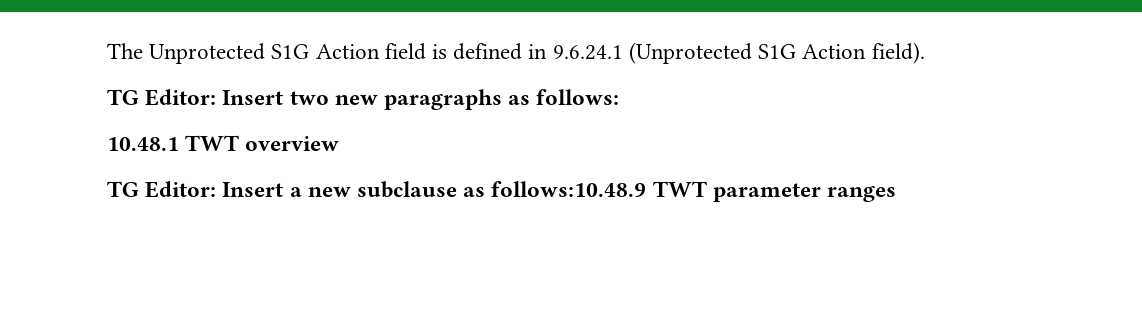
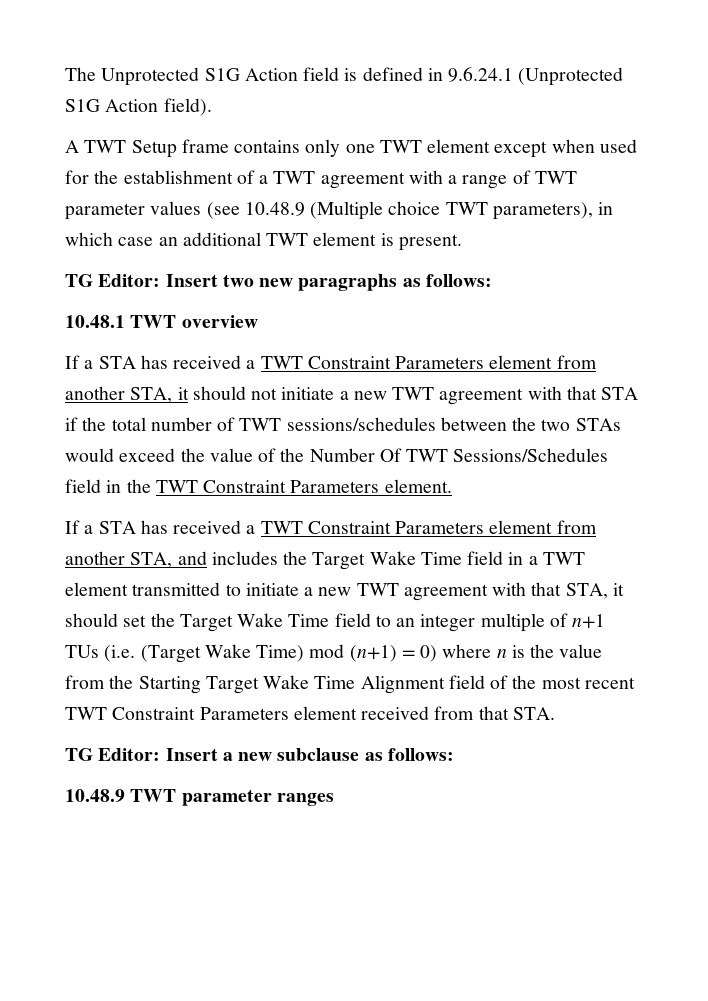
+ A TWT Setup frame contains only one TWT element except when used for the establishment of a TWT agreement with a range of TWT parameter values (see 10.48.9 (Multiple choice TWT parameters), in which case an additional TWT element is present.
+ If a STA has received a TWT Constraint Parameters element from another STA, it should not initiate a new TWT agreement with that STA if the total number of TWT sessions/schedules between the two STAs would exceed the value of the Number Of TWT Sessions/Schedules field in the TWT Constraint Parameters element.
+ If a STA has received a TWT Constraint Parameters element from another STA, and includes the Target Wake Time field in a TWT element transmitted to initiate a new TWT agreement with that STA, it should set the Target Wake Time field to an integer multiple of n+1 TUs (i.e. (Target Wake Time) mod (n+1) = 0) where n is the value from the Starting Target Wake Time Alignment field of the most recent TWT Constraint Parameters element received from that STA.
- TG Editor: Insert a new subclause as follows:10.48.9 TWT parameter ranges
+ TG Editor: Insert a new subclause as follows:
+ 10.48.9 TWT parameter ranges

